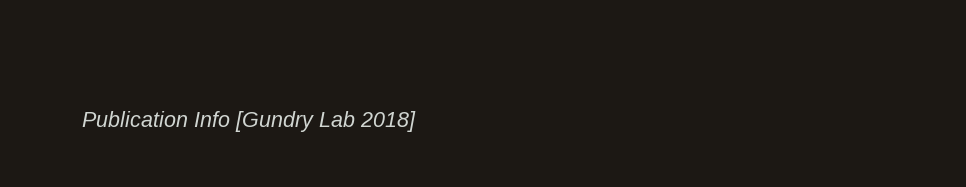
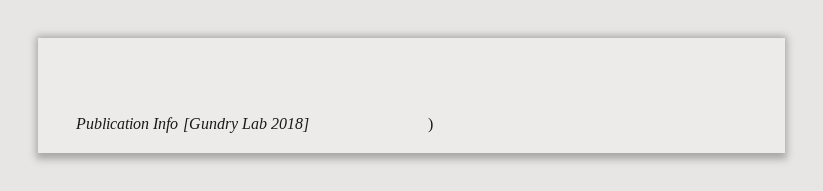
+ )

